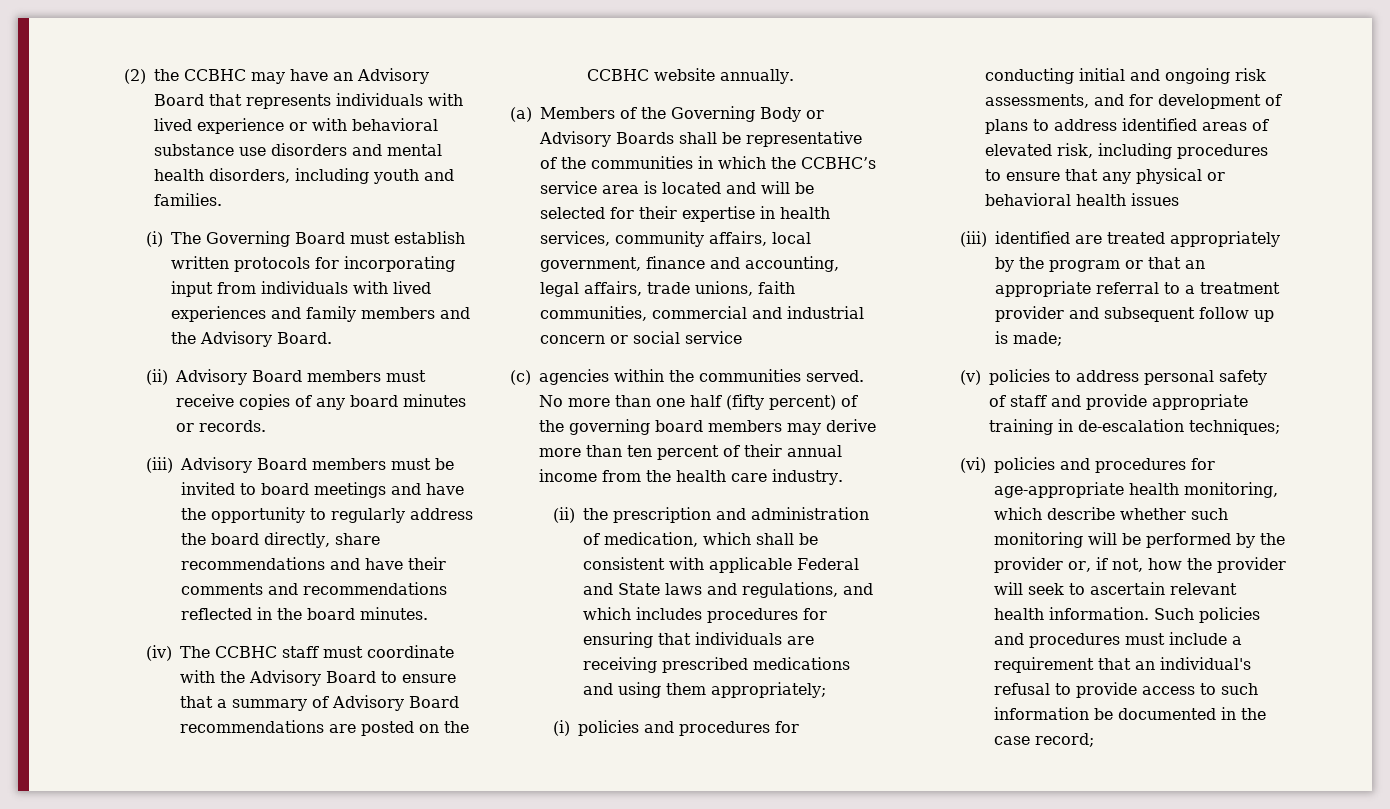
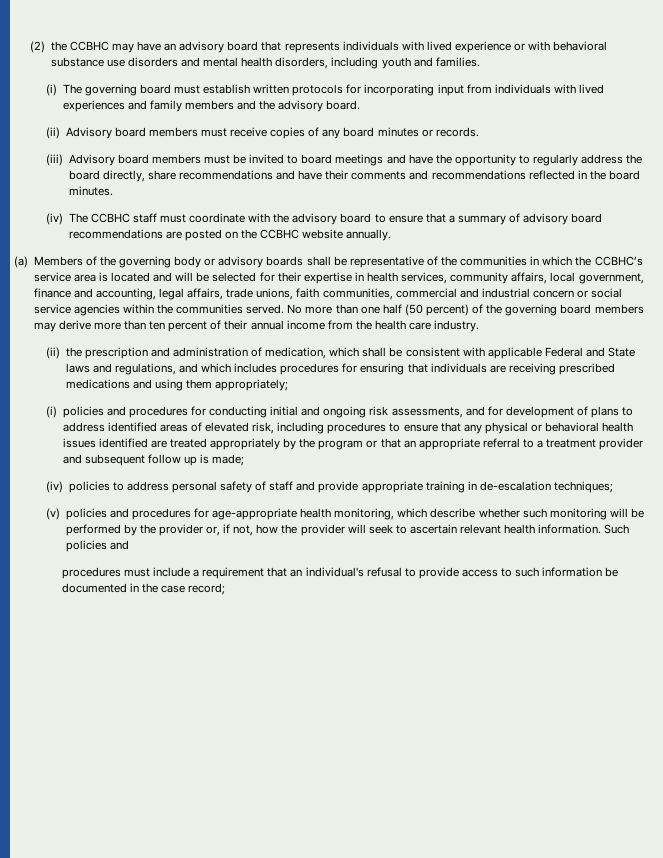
- (2) the CCBHC may have an Advisory Board that represents individuals with lived experience or with behavioral substance use disorders and mental health disorders, including youth and families.
+ (2) the CCBHC may have an advisory board that represents individuals with lived experience or with behavioral substance use disorders and mental health disorders, including youth and families.
- (i) The Governing Board must establish written protocols for incorporating input from individuals with lived experiences and family members and the Advisory Board.
+ (i) The governing board must establish written protocols for incorporating input from individuals with lived experiences and family members and the advisory board.
- (ii) Advisory Board members must receive copies of any board minutes or records.
+ (ii) Advisory board members must receive copies of any board minutes or records.
- (iii) Advisory Board members must be invited to board meetings and have the opportunity to regularly address the board directly, share recommendations and have their comments and recommendations reflected in the board minutes.
+ (iii) Advisory board members must be invited to board meetings and have the opportunity to regularly address the board directly, share recommendations and have their comments and recommendations reflected in the board minutes.
- (iv) The CCBHC staff must coordinate with the Advisory Board to ensure that a summary of Advisory Board recommendations are posted on the CCBHC website annually.
+ (iv) The CCBHC staff must coordinate with the advisory board to ensure that a summary of advisory board recommendations are posted on the CCBHC website annually.
- (a) Members of the Governing Body or Advisory Boards shall be representative of the communities in which the CCBHC’s service area is located and will be selected for their expertise in health services, community affairs, local government, finance and accounting, legal affairs, trade unions, faith communities, commercial and industrial concern or social service
- (c) agencies within the communities served.
+ (a) Members of the governing body or advisory boards shall be representative of the communities in which the CCBHC’s service area is located and will be selected for their expertise in health services, community affairs, local government, finance and accounting, legal affairs, trade unions, faith communities, commercial and industrial concern or social service agencies within the communities served.
- No more than one half (fifty percent) of the governing board members may derive more than ten percent of their annual income from the health care industry.
+ No more than one half (50 percent) of the governing board members may derive more than ten percent of their annual income from the health care industry.
- (i) policies and procedures for conducting initial and ongoing risk assessments, and for development of plans to address identified areas of elevated risk, including procedures to ensure that any physical or behavioral health issues
- (iii) identified are treated appropriately by the program or that an appropriate referral to a treatment provider and subsequent follow up is made;
+ (i) policies and procedures for conducting initial and ongoing risk assessments, and for development of plans to address identified areas of elevated risk, including procedures to ensure that any physical or behavioral health issues identified are treated appropriately by the program or that an appropriate referral to a treatment provider and subsequent follow up is made;
- (v) policies to address personal safety of staff and provide appropriate training in de-escalation techniques;
+ (iv) policies to address personal safety of staff and provide appropriate training in de-escalation techniques;
- (vi) policies and procedures for age-appropriate health monitoring, which describe whether such monitoring will be performed by the provider or, if not, how the provider will seek to ascertain relevant health information.
+ (v) policies and procedures for age-appropriate health monitoring, which describe whether such monitoring will be performed by the provider or, if not, how the provider will seek to ascertain relevant health information.
- Such policies and procedures must include a requirement that an individual's refusal to provide access to such information be documented in the case record;
+ Such policies and
+ procedures must include a requirement that an individual's refusal to provide access to such information be documented in the case record;

